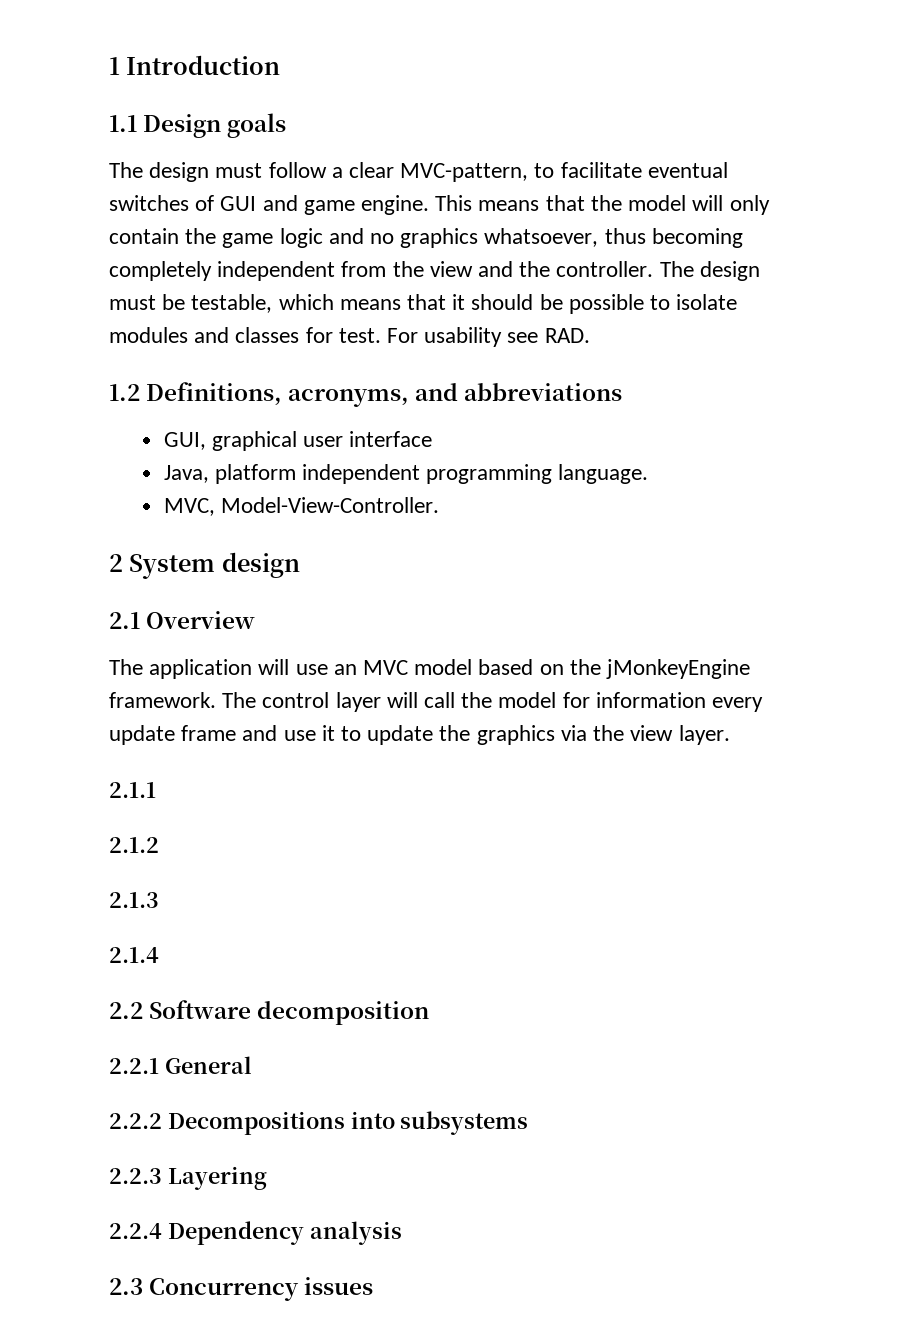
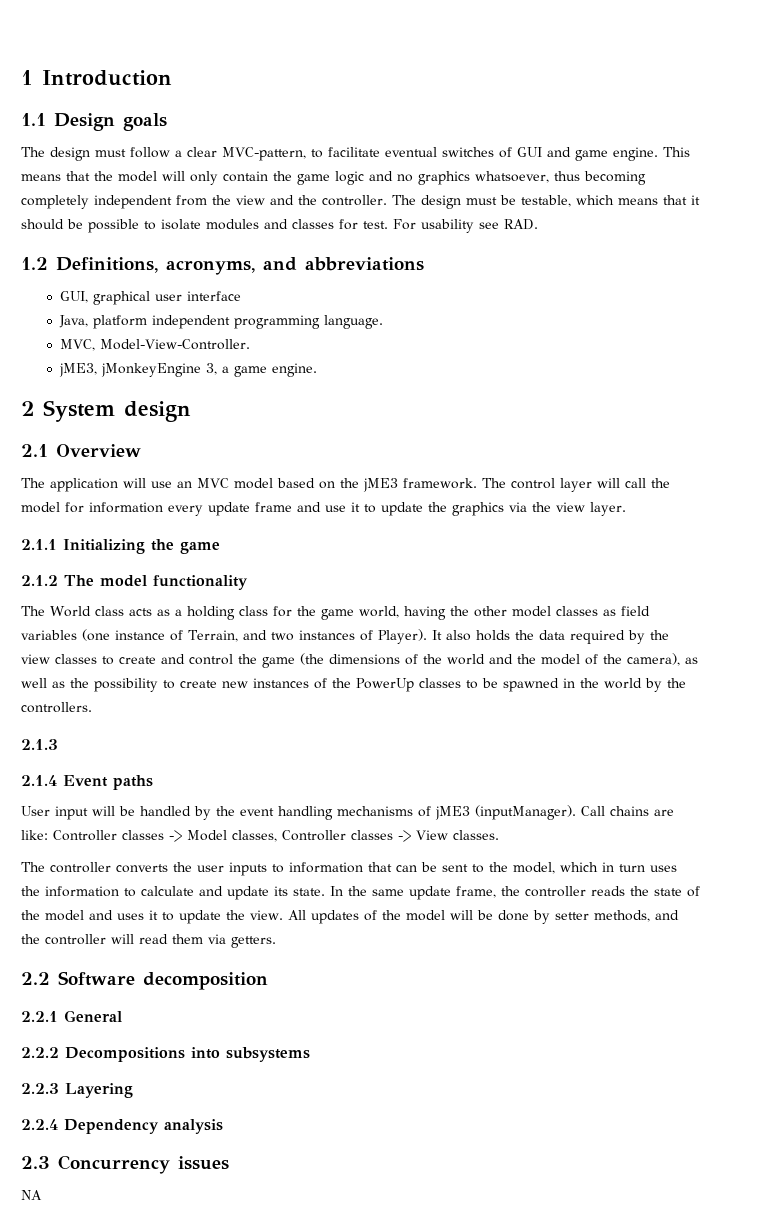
+ jME3, jMonkeyEngine 3, a game engine.
- The application will use an MVC model based on the jMonkeyEngine framework.
+ The application will use an MVC model based on the jME3 framework.
- 2.1.1
- 2.1.2
+ 2.1.1 Initializing the game
+ 2.1.2 The model functionality
+ The World class acts as a holding class for the game world, having the other model classes as field variables (one instance of Terrain, and two instances of Player). It also holds the data required by the view classes to create and control the game (the dimensions of the world and the model of the camera), as well as the possibility to create new instances of the PowerUp classes to be spawned in the world by the controllers.
  2.1.3
- 2.1.4
+ 2.1.4 Event paths
+ User input will be handled by the event handling mechanisms of jME3 (inputManager). Call chains are like: Controller classes -> Model classes, Controller classes -> View classes.
+ The controller converts the user inputs to information that can be sent to the model, which in turn uses the information to calculate and update its state. In the same update frame, the controller reads the state of the model and uses it to update the view. All updates of the model will be done by setter methods, and the controller will read them via getters.
+ NA

